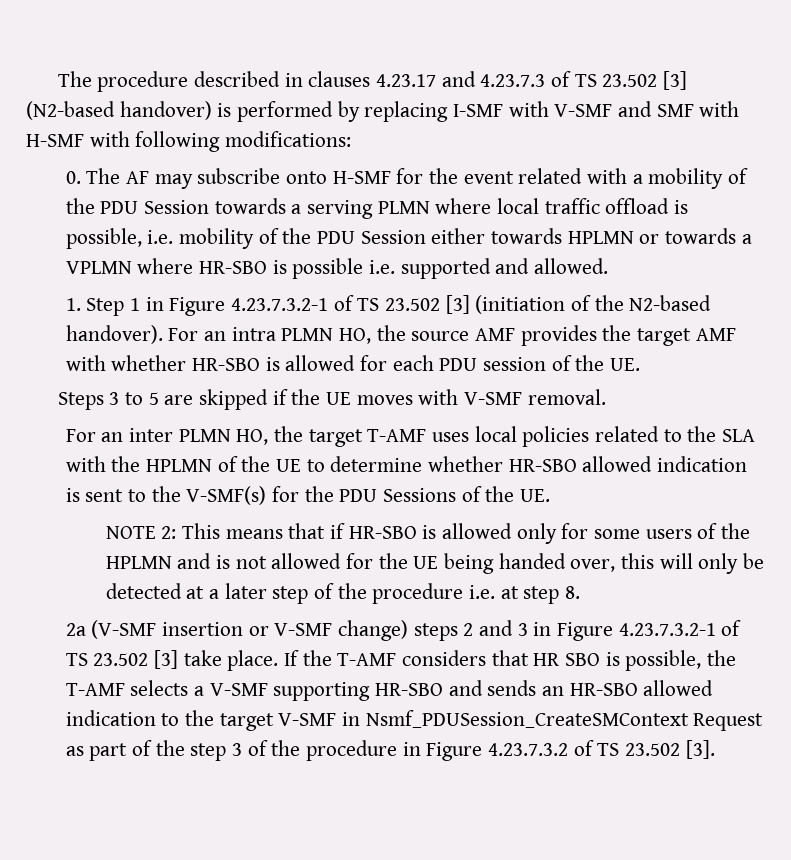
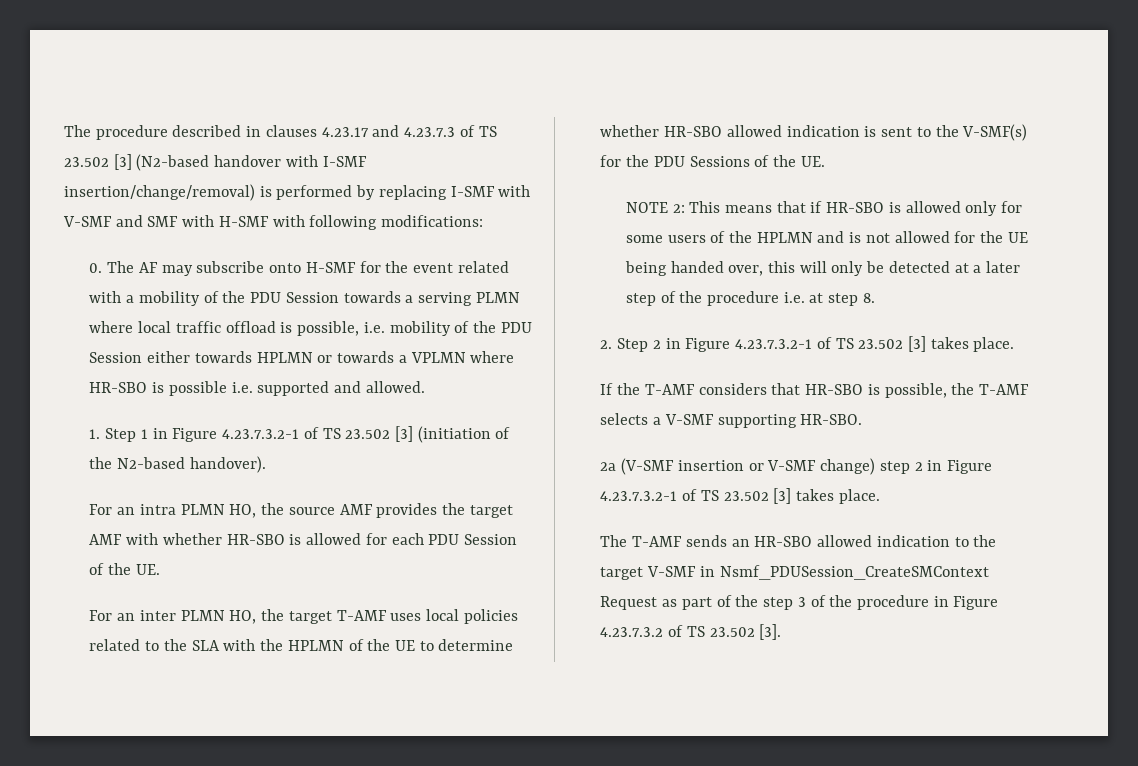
- The procedure described in clauses 4.23.17 and 4.23.7.3 of TS 23.502 [3] (N2-based handover) is performed by replacing I-SMF with V-SMF and SMF with H-SMF with following modifications:
+ The procedure described in clauses 4.23.17 and 4.23.7.3 of TS 23.502 [3] (N2-based handover with I-SMF insertion/change/removal) is performed by replacing I-SMF with V-SMF and SMF with H-SMF with following modifications:
- 1. Step 1 in Figure 4.23.7.3.2-1 of TS 23.502 [3] (initiation of the N2-based handover). For an intra PLMN HO, the source AMF provides the target AMF with whether HR-SBO is allowed for each PDU session of the UE.
- Steps 3 to 5 are skipped if the UE moves with V-SMF removal.
+ 1. Step 1 in Figure 4.23.7.3.2-1 of TS 23.502 [3] (initiation of the N2-based handover).
+ For an intra PLMN HO, the source AMF provides the target AMF with whether HR-SBO is allowed for each PDU Session of the UE.
- 2a (V-SMF insertion or V-SMF change) steps 2 and 3 in Figure 4.23.7.3.2-1 of TS 23.502 [3] take place. If the T-AMF considers that HR SBO is possible, the T-AMF selects a V-SMF supporting HR-SBO and sends an HR-SBO allowed indication to the target V-SMF in Nsmf_PDUSession_CreateSMContext Request as part of the step 3 of the procedure in Figure 4.23.7.3.2 of TS 23.502 [3].
+ 2. Step 2 in Figure 4.23.7.3.2-1 of TS 23.502 [3] takes place.
+ If the T-AMF considers that HR-SBO is possible, the T-AMF selects a V-SMF supporting HR-SBO.
+ 2a (V-SMF insertion or V-SMF change) step 2 in Figure 4.23.7.3.2-1 of TS 23.502 [3] takes place.
+ The T-AMF sends an HR-SBO allowed indication to the target V-SMF in Nsmf_PDUSession_CreateSMContext Request as part of the step 3 of the procedure in Figure 4.23.7.3.2 of TS 23.502 [3].

